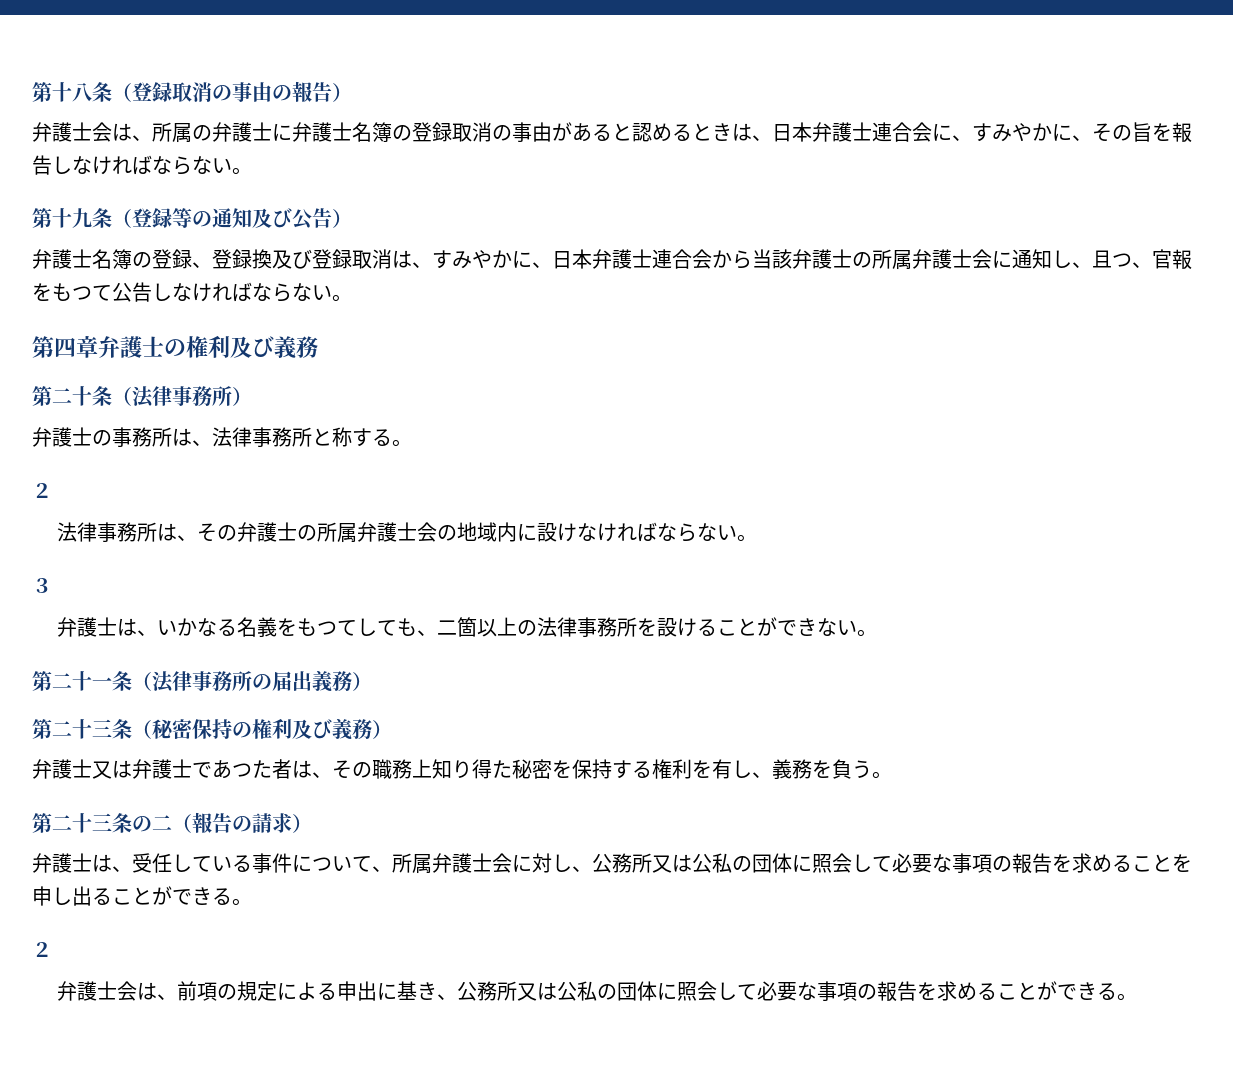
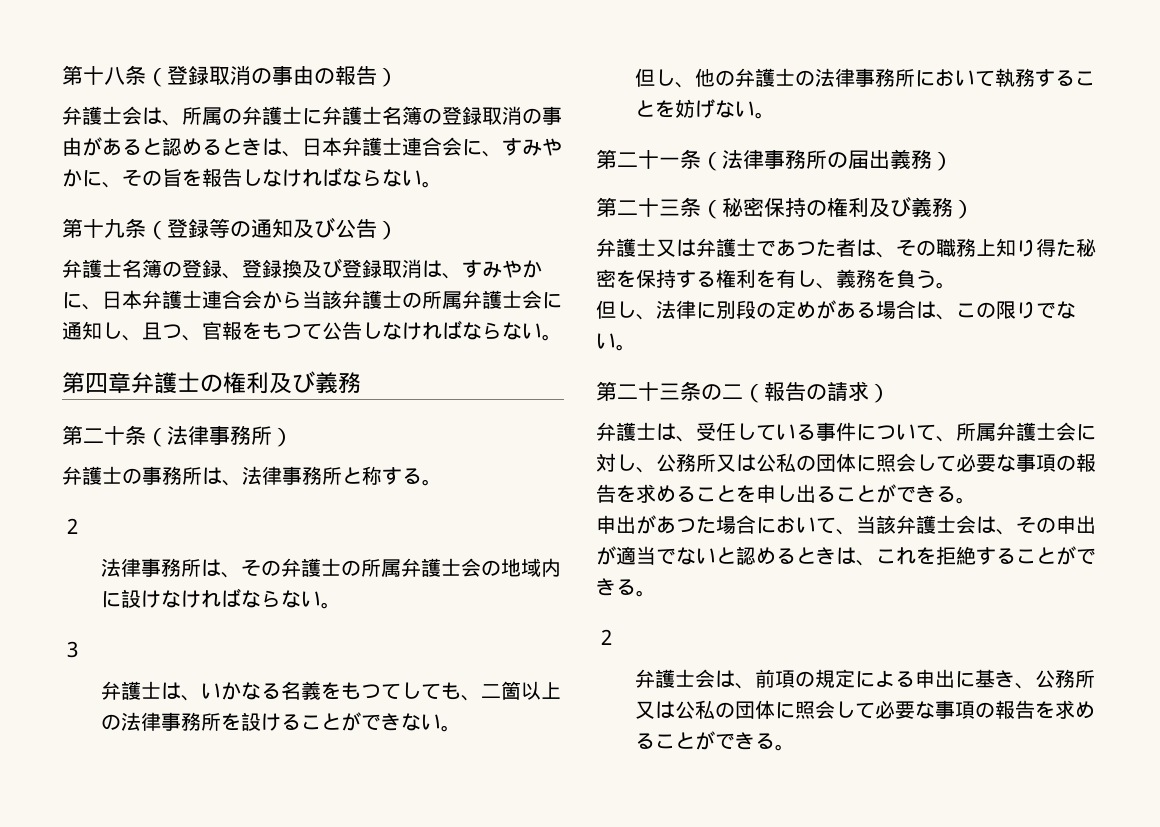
+ 但し、他の弁護士の法律事務所において執務することを妨げない。
+ 但し、法律に別段の定めがある場合は、この限りでない。
+ 申出があつた場合において、当該弁護士会は、その申出が適当でないと認めるときは、これを拒絶することができる。

